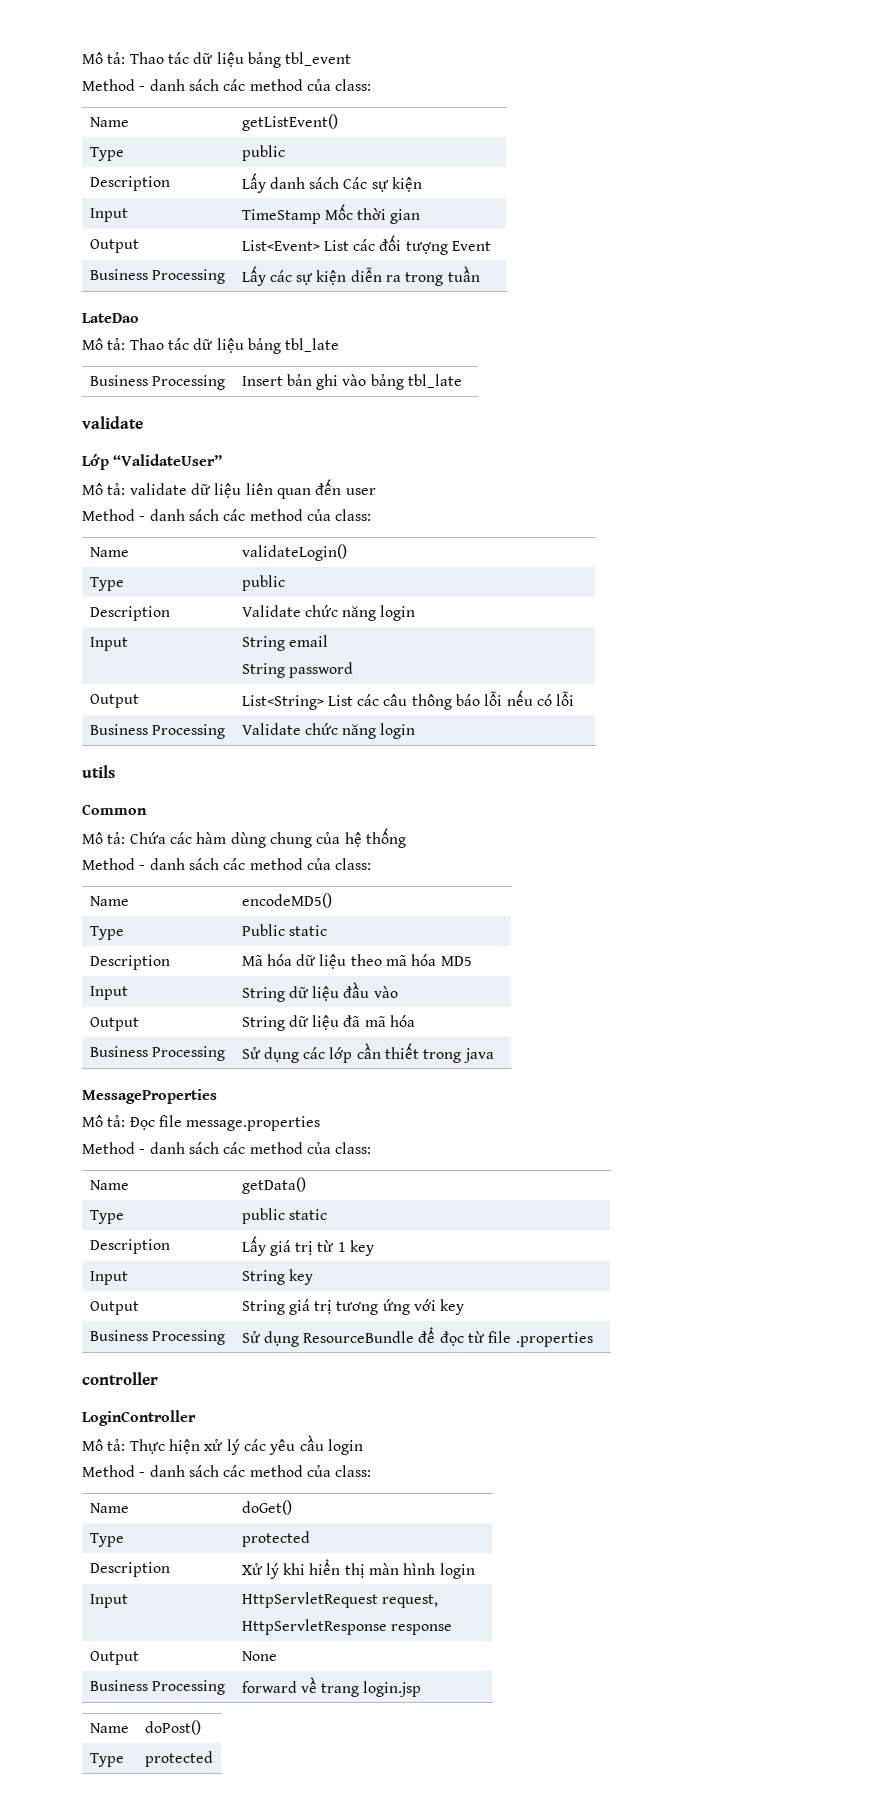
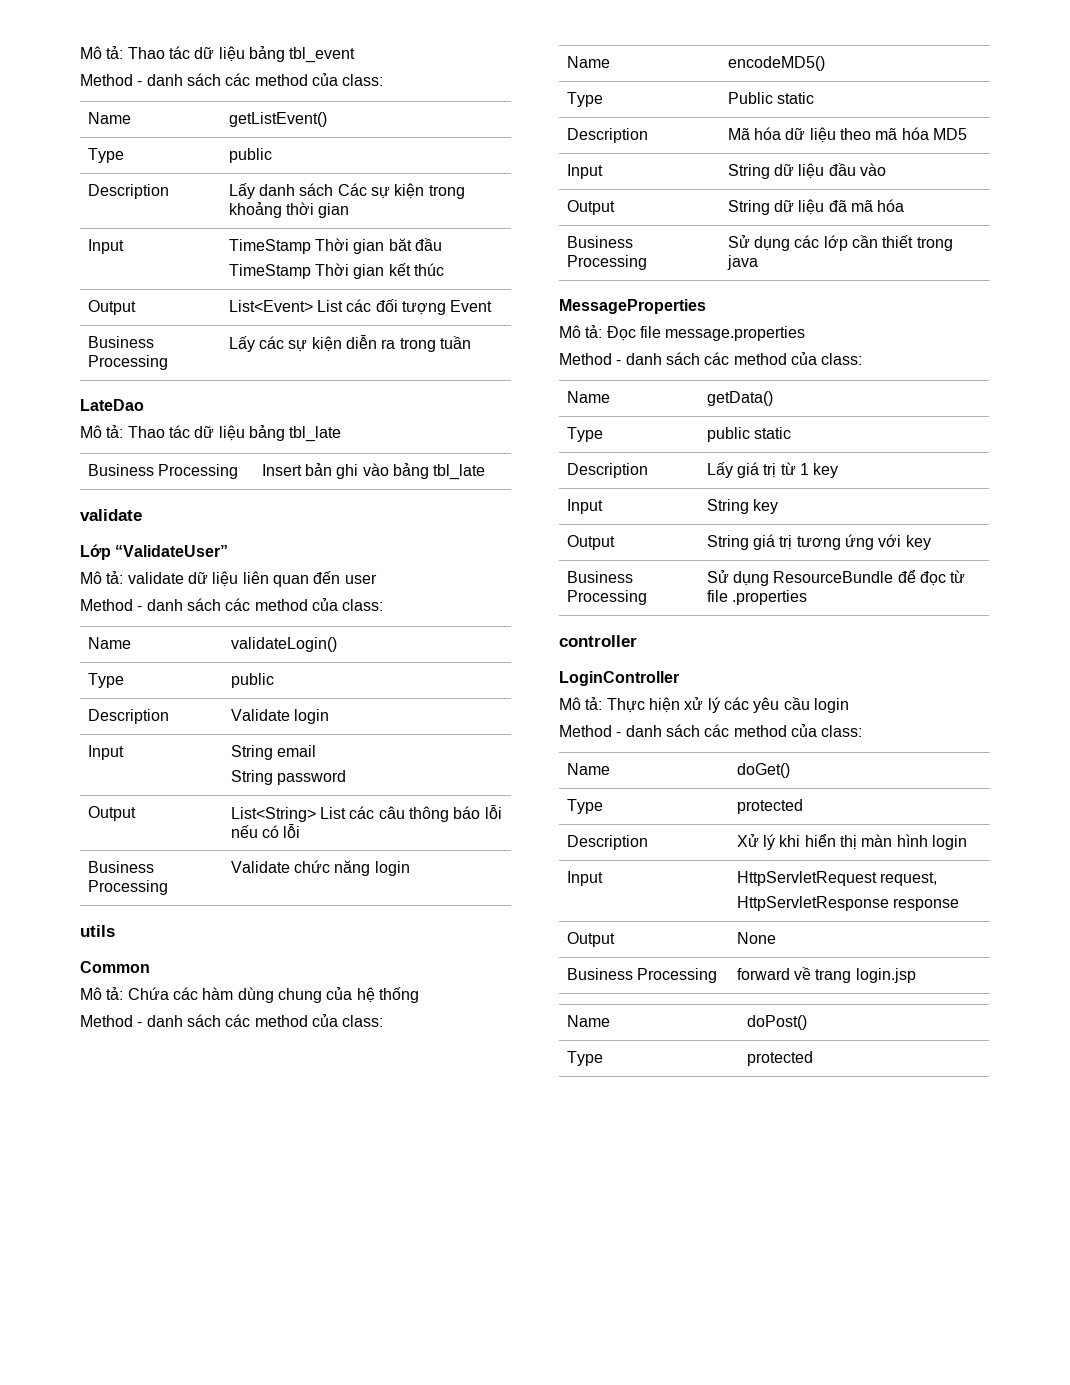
- Description | Lấy danh sách Các sự kiện
+ Description | Lấy danh sách Các sự kiện trong khoảng thời gian
- Input | TimeStamp Mốc thời gian
+ Input | TimeStamp Thời gian băt đầu
+ TimeStamp Thời gian kết thúc
- Description | Validate chức năng login
+ Description | Validate login

